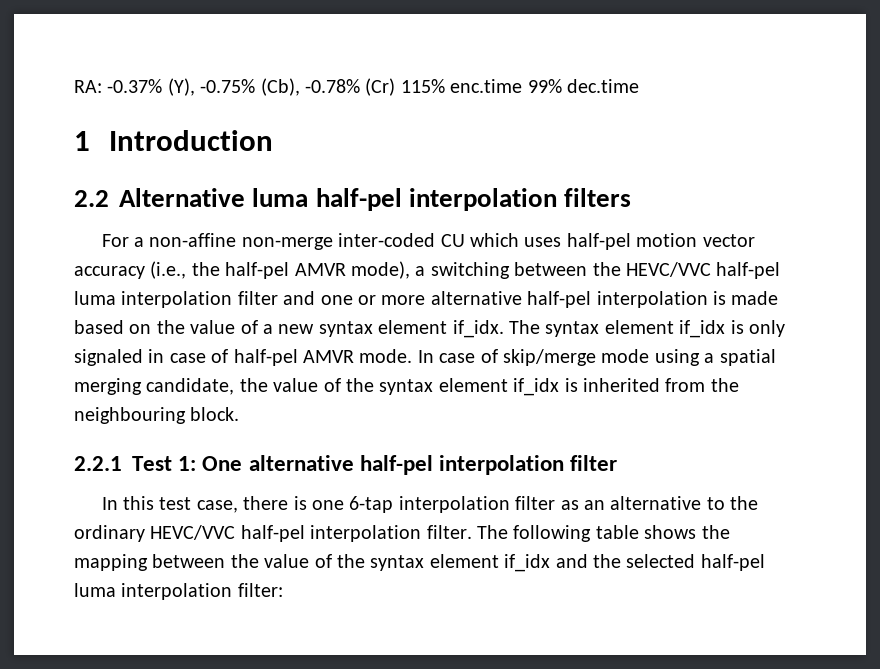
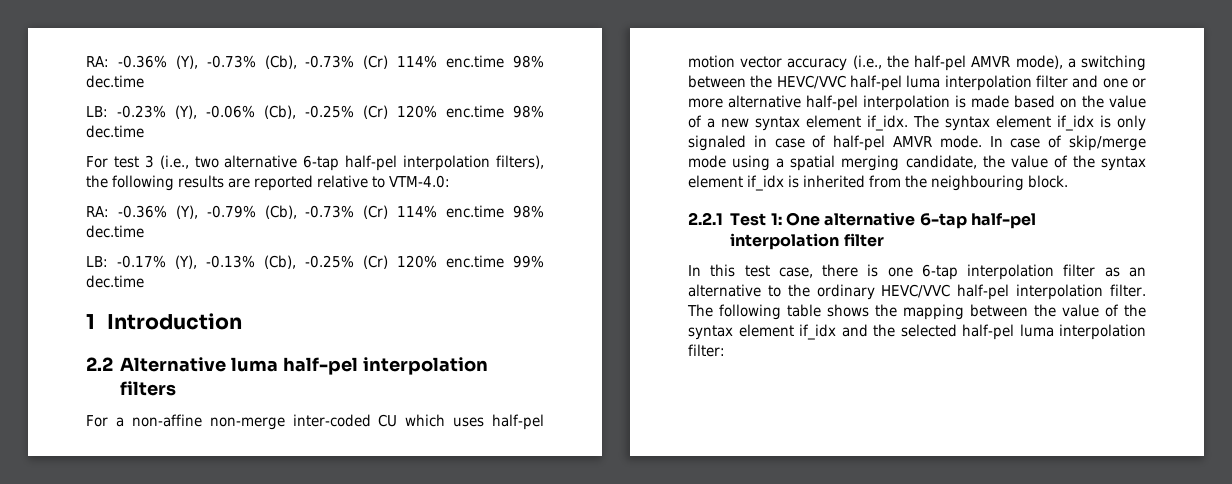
- RA: -0.37% (Y), -0.75% (Cb), -0.78% (Cr) 115% enc.time 99% dec.time
+ RA: -0.36% (Y), -0.73% (Cb), -0.73% (Cr) 114% enc.time 98% dec.time
+ LB: -0.23% (Y), -0.06% (Cb), -0.25% (Cr) 120% enc.time 98% dec.time
+ For test 3 (i.e., two alternative 6-tap half-pel interpolation filters), the following results are reported relative to VTM-4.0:
+ RA: -0.36% (Y), -0.79% (Cb), -0.73% (Cr) 114% enc.time 98% dec.time
+ LB: -0.17% (Y), -0.13% (Cb), -0.25% (Cr) 120% enc.time 99% dec.time
- 2.2.1 Test 1: One alternative half-pel interpolation filter
+ 2.2.1 Test 1: One alternative 6-tap half-pel interpolation filter

